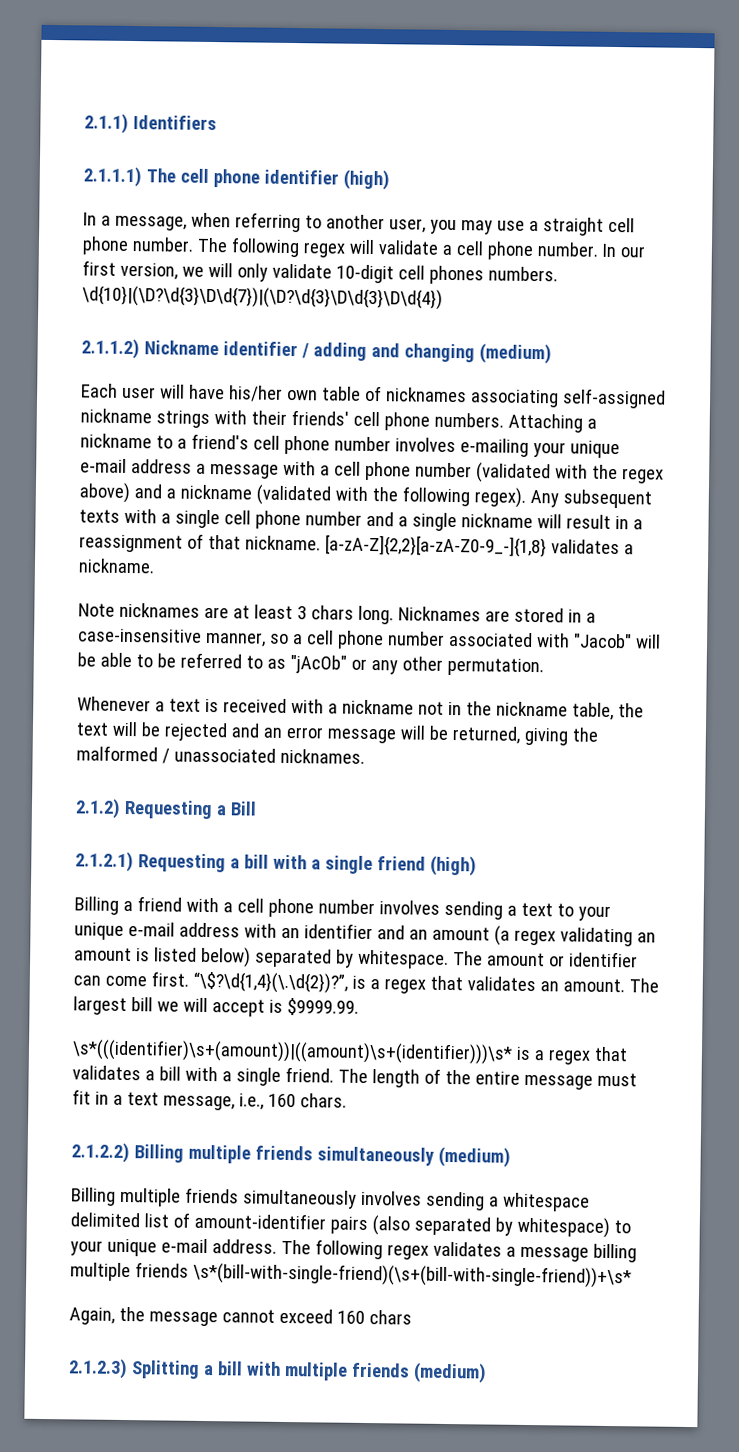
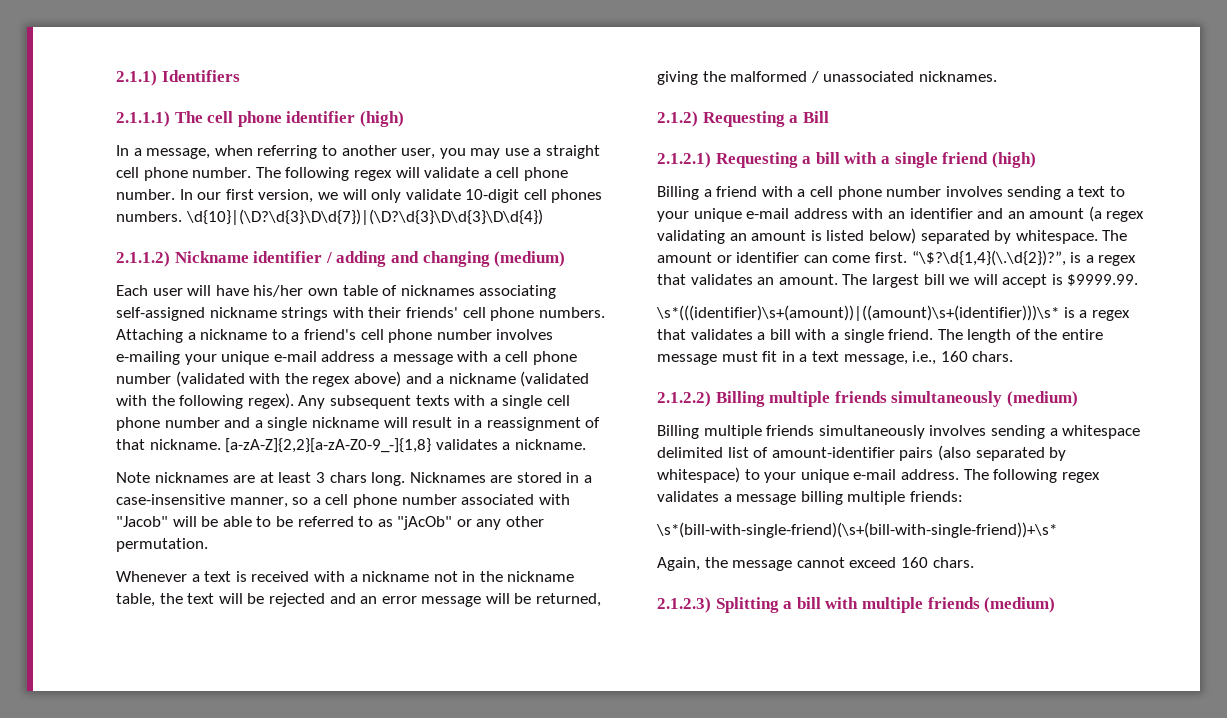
- The following regex validates a message billing multiple friends \s*(bill-with-single-friend)(\s+(bill-with-single-friend))+\s*
+ The following regex validates a message billing multiple friends:
+ \s*(bill-with-single-friend)(\s+(bill-with-single-friend))+\s*
- Again, the message cannot exceed 160 chars
+ Again, the message cannot exceed 160 chars.

